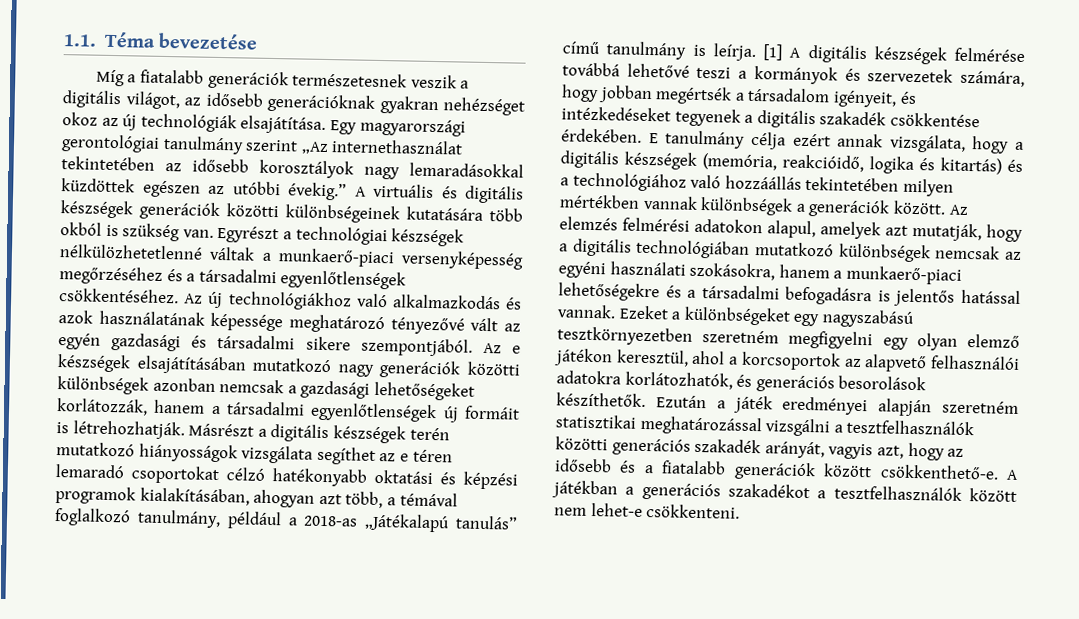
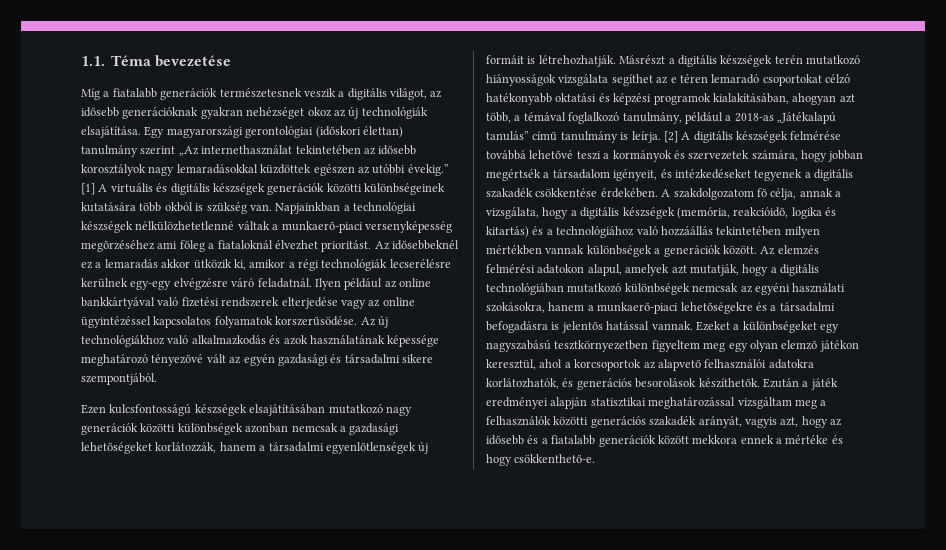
- Egy magyarországi gerontológiai tanulmány szerint „Az internethasználat tekintetében az idősebb korosztályok nagy lemaradásokkal küzdöttek egészen az utóbbi évekig.”
+ Egy magyarországi gerontológiai (időskori élettan) tanulmány szerint „Az internethasználat tekintetében az idősebb korosztályok nagy lemaradásokkal küzdöttek egészen az utóbbi évekig.”
- A virtuális és digitális készségek generációk közötti különbségeinek kutatására több okból is szükség van.
+ [1] A virtuális és digitális készségek generációk közötti különbségeinek kutatására több okból is szükség van.
- Egyrészt a technológiai készségek nélkülözhetetlenné váltak a munkaerő-piaci versenyképesség megőrzéséhez és a társadalmi egyenlőtlenségek csökkentéséhez.
+ Napjainkban a technológiai készségek nélkülözhetetlenné váltak a munkaerő-piaci versenyképesség megőrzéséhez ami főleg a fiataloknál élvezhet prioritást. Az idősebbeknél ez a lemaradás akkor ütközik ki, amikor a régi technológiák lecserélésre kerülnek egy-egy elvégzésre váró feladatnál. Ilyen például az online bankkártyával való fizetési rendszerek elterjedése vagy az online ügyintézéssel kapcsolatos folyamatok korszerűsödése.
- Az új technológiákhoz való alkalmazkodás és azok használatának képessége meghatározó tényezővé vált az egyén gazdasági és társadalmi sikere szempontjából. Az e készségek elsajátításában mutatkozó nagy generációk közötti különbségek azonban nemcsak a gazdasági lehetőségeket korlátozzák, hanem a társadalmi egyenlőtlenségek új formáit is létrehozhatják.
+ Az új technológiákhoz való alkalmazkodás és azok használatának képessége meghatározó tényezővé vált az egyén gazdasági és társadalmi sikere szempontjából.
+ Ezen kulcsfontosságú készségek elsajátításában mutatkozó nagy generációk közötti különbségek azonban nemcsak a gazdasági lehetőségeket korlátozzák, hanem a társadalmi egyenlőtlenségek új formáit is létrehozhatják.
- [1] A digitális készségek felmérése továbbá lehetővé teszi a kormányok és szervezetek számára, hogy jobban megértsék a társadalom igényeit, és intézkedéseket tegyenek a digitális szakadék csökkentése érdekében.
+ [2] A digitális készségek felmérése továbbá lehetővé teszi a kormányok és szervezetek számára, hogy jobban megértsék a társadalom igényeit, és intézkedéseket tegyenek a digitális szakadék csökkentése érdekében.
- E tanulmány célja ezért annak vizsgálata, hogy a digitális készségek (memória, reakcióidő, logika és kitartás) és a technológiához való hozzáállás tekintetében milyen mértékben vannak különbségek a generációk között.
+ A szakdolgozatom fő célja, annak a vizsgálata, hogy a digitális készségek (memória, reakcióidő, logika és kitartás) és a technológiához való hozzáállás tekintetében milyen mértékben vannak különbségek a generációk között.
- Ezeket a különbségeket egy nagyszabású tesztkörnyezetben szeretném megfigyelni egy olyan elemző játékon keresztül, ahol a korcsoportok az alapvető felhasználói adatokra korlátozhatók, és generációs besorolások készíthetők.
+ Ezeket a különbségeket egy nagyszabású tesztkörnyezetben figyeltem meg egy olyan elemző játékon keresztül, ahol a korcsoportok az alapvető felhasználói adatokra korlátozhatók, és generációs besorolások készíthetők.
- Ezután a játék eredményei alapján szeretném statisztikai meghatározással vizsgálni a tesztfelhasználók közötti generációs szakadék arányát, vagyis azt, hogy az idősebb és a fiatalabb generációk között csökkenthető-e. A játékban a generációs szakadékot a tesztfelhasználók között nem lehet-e csökkenteni.
+ Ezután a játék eredményei alapján statisztikai meghatározással vizsgáltam meg a felhasználók közötti generációs szakadék arányát, vagyis azt, hogy az idősebb és a fiatalabb generációk között mekkora ennek a mértéke és hogy csökkenthető-e.

